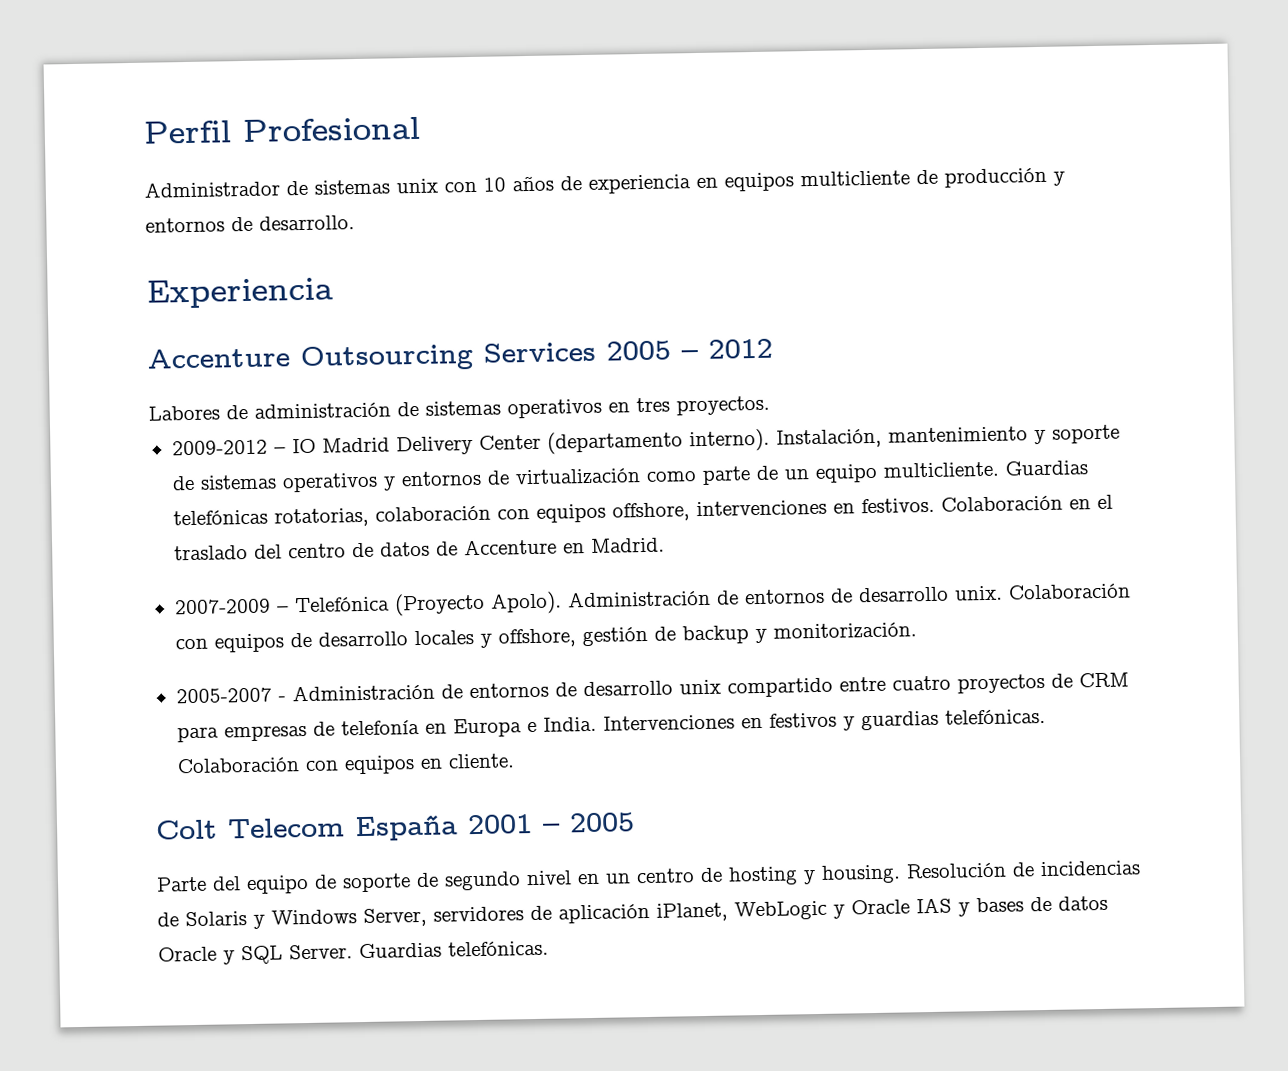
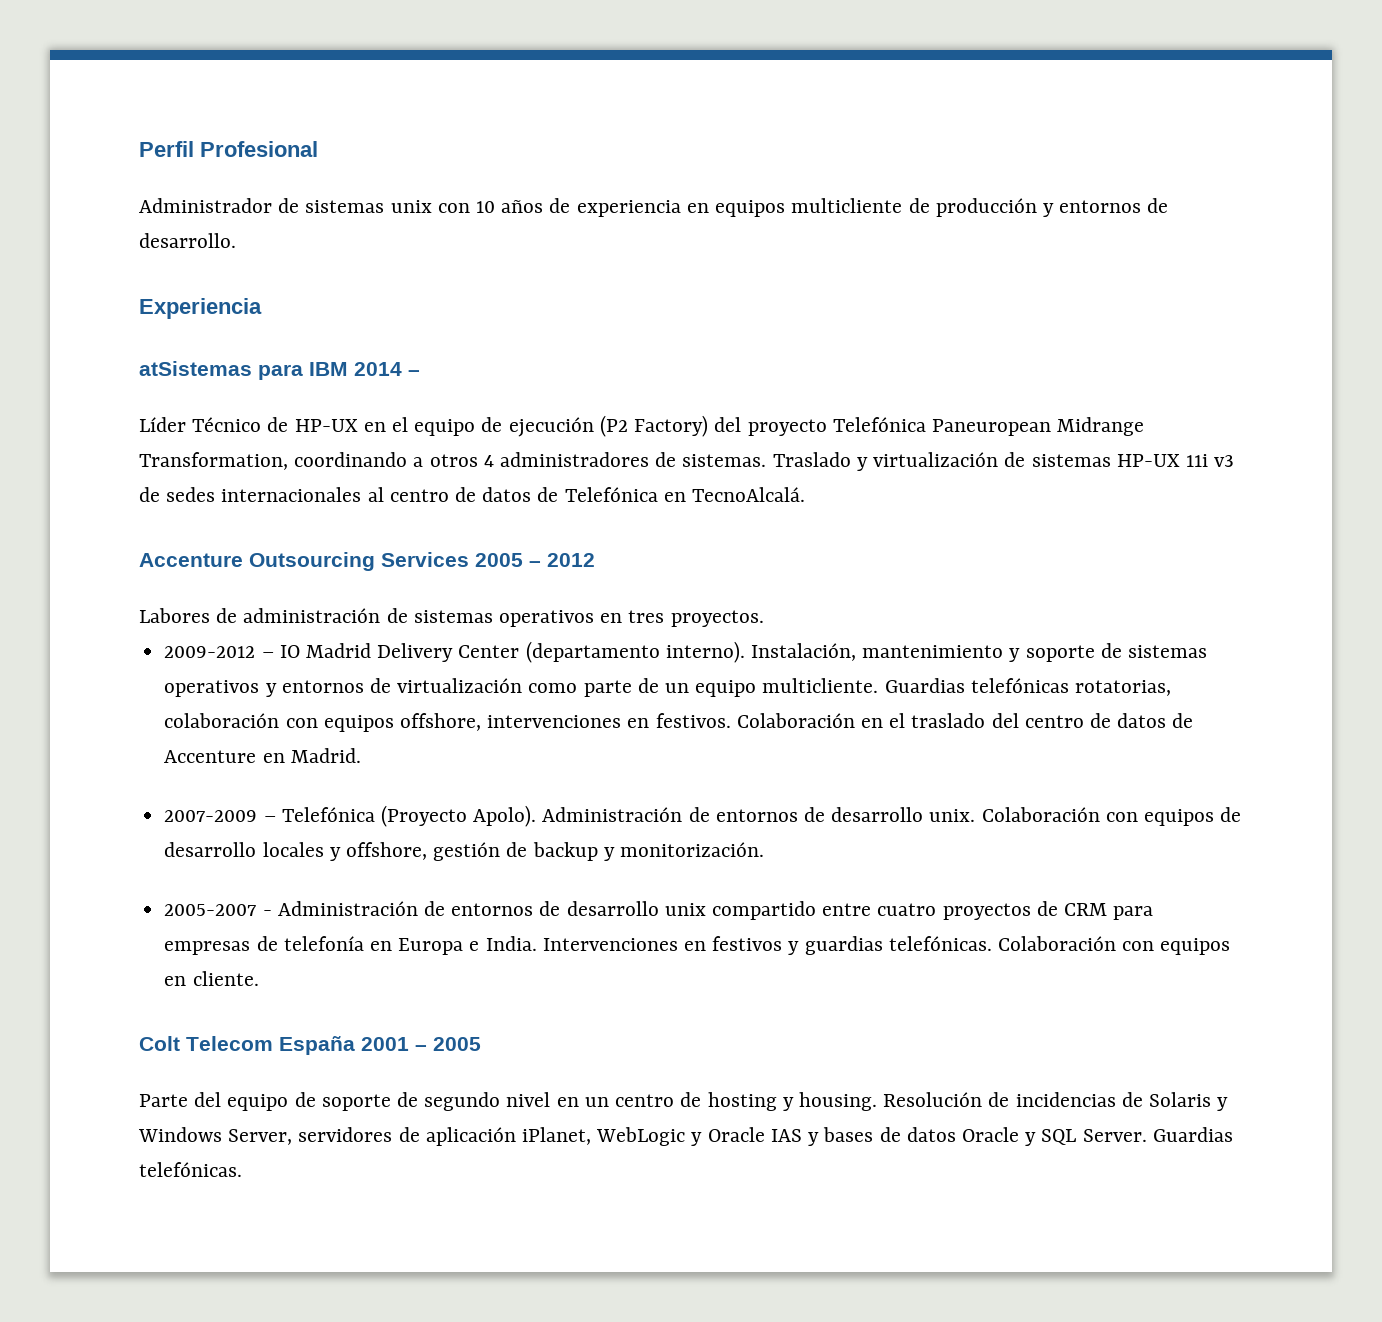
+ atSistemas para IBM 2014 –
+ Líder Técnico de HP-UX en el equipo de ejecución (P2 Factory) del proyecto Telefónica Paneuropean Midrange Transformation, coordinando a otros 4 administradores de sistemas. Traslado y virtualización de sistemas HP-UX 11i v3 de sedes internacionales al centro de datos de Telefónica en TecnoAlcalá.

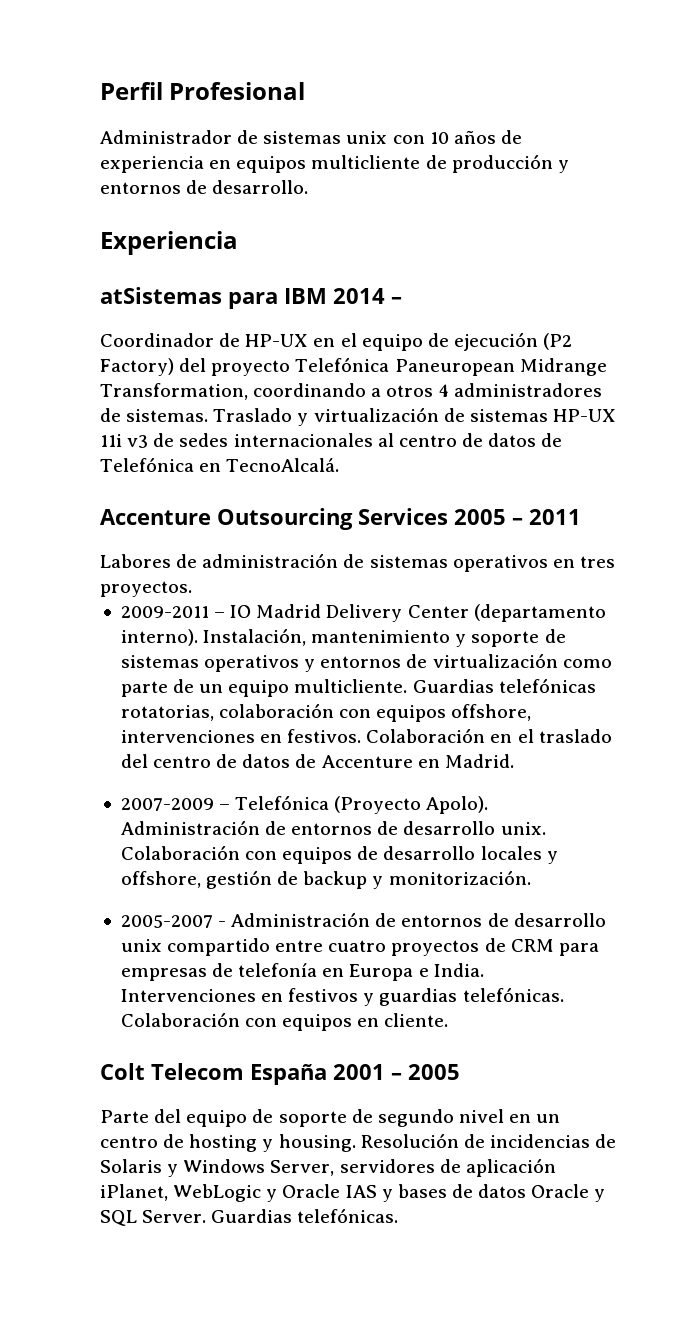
- Líder Técnico de HP-UX en el equipo de ejecución (P2 Factory) del proyecto Telefónica Paneuropean Midrange Transformation, coordinando a otros 4 administradores de sistemas.
+ Coordinador de HP-UX en el equipo de ejecución (P2 Factory) del proyecto Telefónica Paneuropean Midrange Transformation, coordinando a otros 4 administradores de sistemas.
- Accenture Outsourcing Services 2005 – 2012
+ Accenture Outsourcing Services 2005 – 2011
- 2009-2012 – IO Madrid Delivery Center (departamento interno).
+ 2009-2011 – IO Madrid Delivery Center (departamento interno).

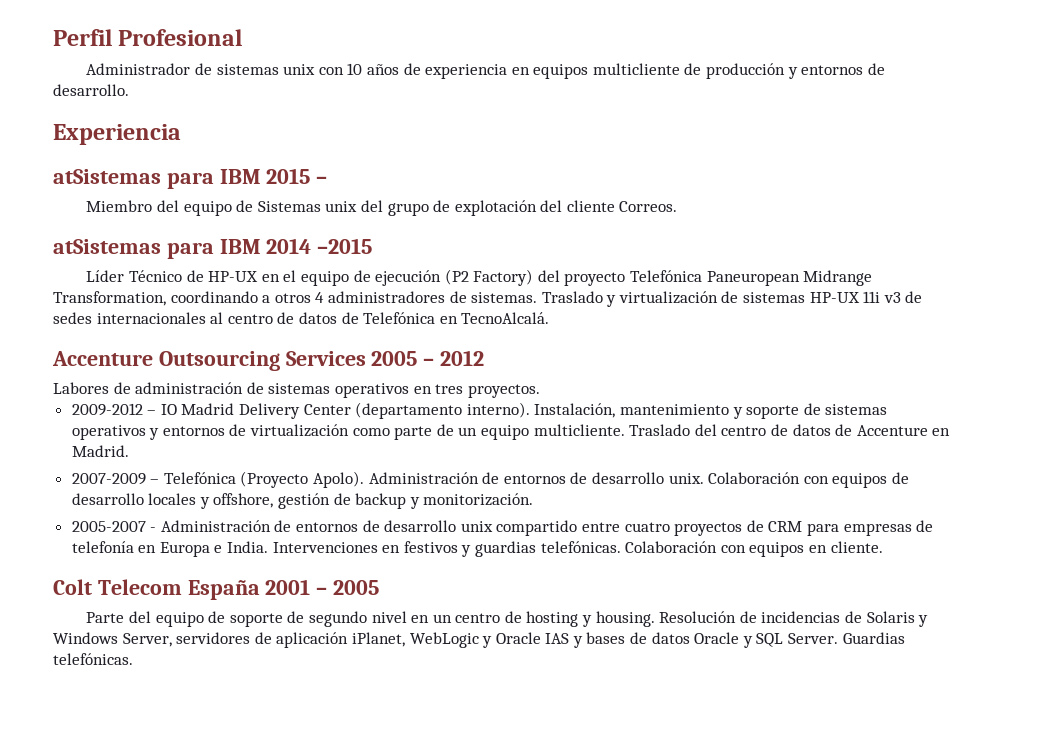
- atSistemas para IBM 2014 –
+ atSistemas para IBM 2015 –
- Coordinador de HP-UX en el equipo de ejecución (P2 Factory) del proyecto Telefónica Paneuropean Midrange Transformation, coordinando a otros 4 administradores de sistemas.
+ Miembro del equipo de Sistemas unix del grupo de explotación del cliente Correos.
+ atSistemas para IBM 2014 –2015
+ Líder Técnico de HP-UX en el equipo de ejecución (P2 Factory) del proyecto Telefónica Paneuropean Midrange Transformation, coordinando a otros 4 administradores de sistemas.
- Accenture Outsourcing Services 2005 – 2011
+ Accenture Outsourcing Services 2005 – 2012
- 2009-2011 – IO Madrid Delivery Center (departamento interno).
+ 2009-2012 – IO Madrid Delivery Center (departamento interno).
- Guardias telefónicas rotatorias, colaboración con equipos offshore, intervenciones en festivos. Colaboración en el traslado del centro de datos de Accenture en Madrid.
+ Traslado del centro de datos de Accenture en Madrid.

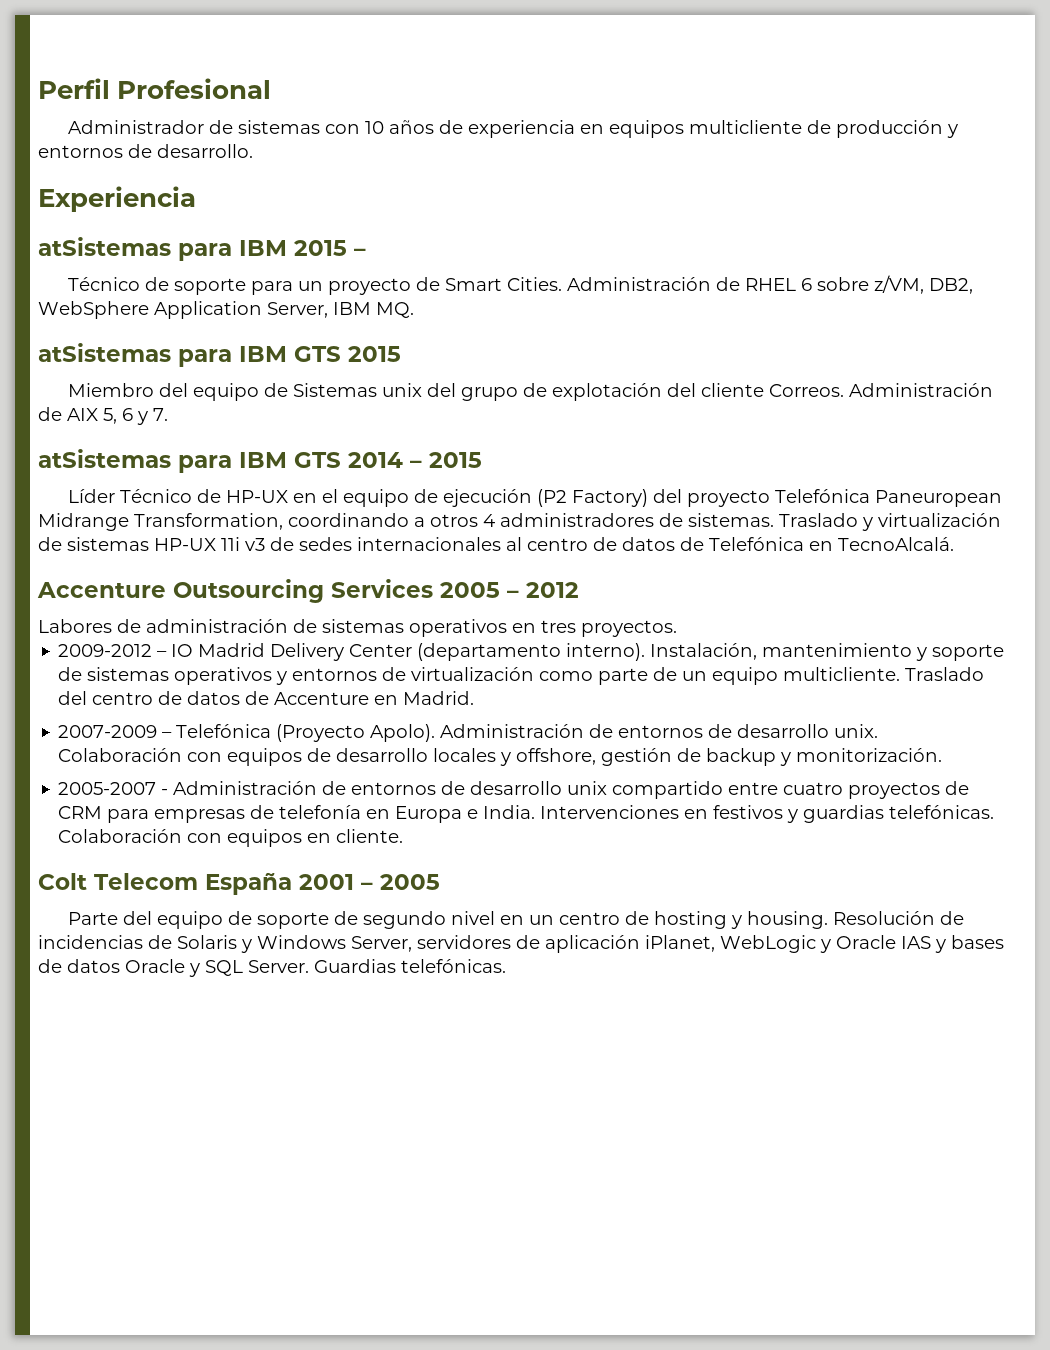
- Administrador de sistemas unix con 10 años de experiencia en equipos multicliente de producción y entornos de desarrollo.
+ Administrador de sistemas con 10 años de experiencia en equipos multicliente de producción y entornos de desarrollo.
+ Técnico de soporte para un proyecto de Smart Cities. Administración de RHEL 6 sobre z/VM, DB2, WebSphere Application Server, IBM MQ.
+ atSistemas para IBM GTS 2015
- Miembro del equipo de Sistemas unix del grupo de explotación del cliente Correos.
- atSistemas para IBM 2014 –2015
+ Miembro del equipo de Sistemas unix del grupo de explotación del cliente Correos. Administración de AIX 5, 6 y 7.
+ atSistemas para IBM GTS 2014 – 2015

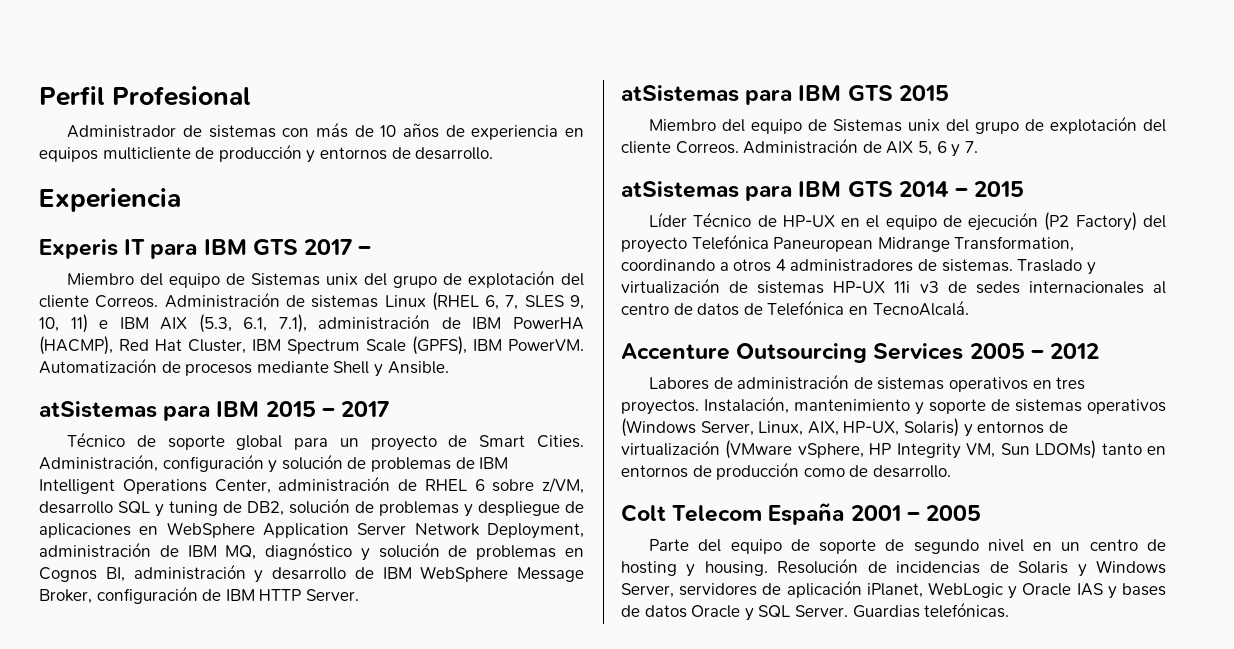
- Administrador de sistemas con 10 años de experiencia en equipos multicliente de producción y entornos de desarrollo.
+ Administrador de sistemas con más de 10 años de experiencia en equipos multicliente de producción y entornos de desarrollo.
+ Experis IT para IBM GTS 2017 –
+ Miembro del equipo de Sistemas unix del grupo de explotación del cliente Correos. Administración de sistemas Linux (RHEL 6, 7, SLES 9, 10, 11) e IBM AIX (5.3, 6.1, 7.1), administración de IBM PowerHA (HACMP), Red Hat Cluster, IBM Spectrum Scale (GPFS), IBM PowerVM. Automatización de procesos mediante Shell y Ansible.
- atSistemas para IBM 2015 –
+ atSistemas para IBM 2015 – 2017
- Técnico de soporte para un proyecto de Smart Cities.
+ Técnico de soporte global para un proyecto de Smart Cities.
- Administración de RHEL 6 sobre z/VM, DB2, WebSphere Application Server, IBM MQ.
+ Administración, configuración y solución de problemas de IBM Intelligent Operations Center, administración de RHEL 6 sobre z/VM, desarrollo SQL y tuning de DB2, solución de problemas y despliegue de aplicaciones en WebSphere Application Server Network Deployment, administración de IBM MQ, diagnóstico y solución de problemas en Cognos BI, administración y desarrollo de IBM WebSphere Message Broker, configuración de IBM HTTP Server.
- Labores de administración de sistemas operativos en tres proyectos.
- 2009-2012 – IO Madrid Delivery Center (departamento interno). Instalación, mantenimiento y soporte de sistemas operativos y entornos de virtualización como parte de un equipo multicliente. Traslado del centro de datos de Accenture en Madrid.
- 2007-2009 – Telefónica (Proyecto Apolo). Administración de entornos de desarrollo unix. Colaboración con equipos de desarrollo locales y offshore, gestión de backup y monitorización.
- 2005-2007 - Administración de entornos de desarrollo unix compartido entre cuatro proyectos de CRM para empresas de telefonía en Europa e India. Intervenciones en festivos y guardias telefónicas. Colaboración con equipos en cliente.
+ Labores de administración de sistemas operativos en tres proyectos. Instalación, mantenimiento y soporte de sistemas operativos (Windows Server, Linux, AIX, HP-UX, Solaris) y entornos de virtualización (VMware vSphere, HP Integrity VM, Sun LDOMs) tanto en entornos de producción como de desarrollo.

